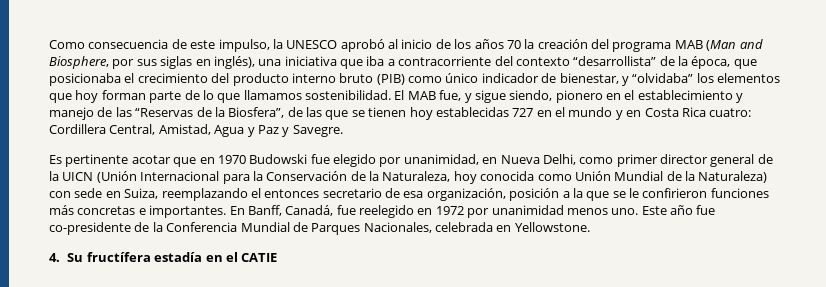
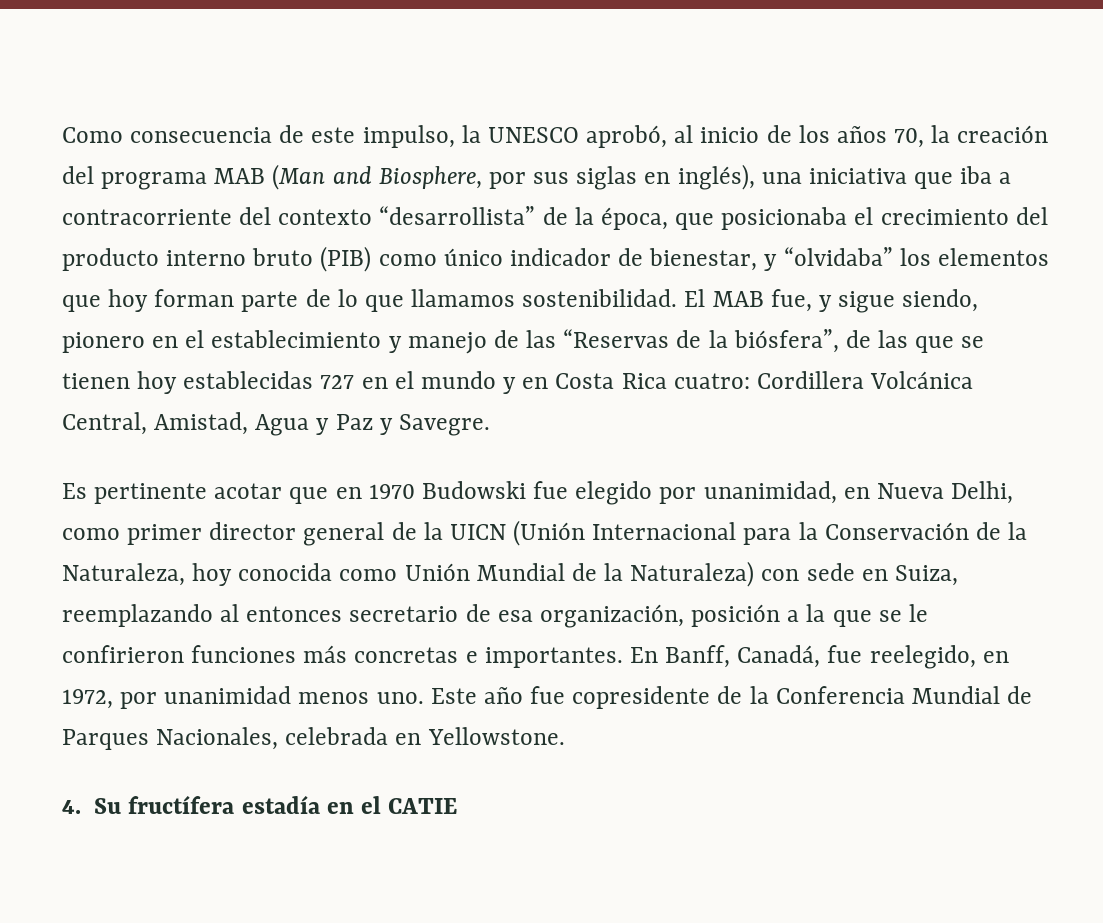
- Como consecuencia de este impulso, la UNESCO aprobó al inicio de los años 70 la creación del programa MAB (Man and Biosphere, por sus siglas en inglés), una iniciativa que iba a contracorriente del contexto “desarrollista” de la época, que posicionaba el crecimiento del producto interno bruto (PIB) como único indicador de bienestar, y “olvidaba” los elementos que hoy forman parte de lo que llamamos sostenibilidad.
+ Como consecuencia de este impulso, la UNESCO aprobó, al inicio de los años 70, la creación del programa MAB (Man and Biosphere, por sus siglas en inglés), una iniciativa que iba a contracorriente del contexto “desarrollista” de la época, que posicionaba el crecimiento del producto interno bruto (PIB) como único indicador de bienestar, y “olvidaba” los elementos que hoy forman parte de lo que llamamos sostenibilidad.
- El MAB fue, y sigue siendo, pionero en el establecimiento y manejo de las “Reservas de la Biosfera”, de las que se tienen hoy establecidas 727 en el mundo y en Costa Rica cuatro: Cordillera Central, Amistad, Agua y Paz y Savegre.
+ El MAB fue, y sigue siendo, pionero en el establecimiento y manejo de las “Reservas de la biósfera”, de las que se tienen hoy establecidas 727 en el mundo y en Costa Rica cuatro: Cordillera Volcánica Central, Amistad, Agua y Paz y Savegre.
- Es pertinente acotar que en 1970 Budowski fue elegido por unanimidad, en Nueva Delhi, como primer director general de la UICN (Unión Internacional para la Conservación de la Naturaleza, hoy conocida como Unión Mundial de la Naturaleza) con sede en Suiza, reemplazando el entonces secretario de esa organización, posición a la que se le confirieron funciones más concretas e importantes.
+ Es pertinente acotar que en 1970 Budowski fue elegido por unanimidad, en Nueva Delhi, como primer director general de la UICN (Unión Internacional para la Conservación de la Naturaleza, hoy conocida como Unión Mundial de la Naturaleza) con sede en Suiza, reemplazando al entonces secretario de esa organización, posición a la que se le confirieron funciones más concretas e importantes.
- En Banff, Canadá, fue reelegido en 1972 por unanimidad menos uno.
+ En Banff, Canadá, fue reelegido, en 1972, por unanimidad menos uno.
- Este año fue co-presidente de la Conferencia Mundial de Parques Nacionales, celebrada en Yellowstone.
+ Este año fue copresidente de la Conferencia Mundial de Parques Nacionales, celebrada en Yellowstone.

